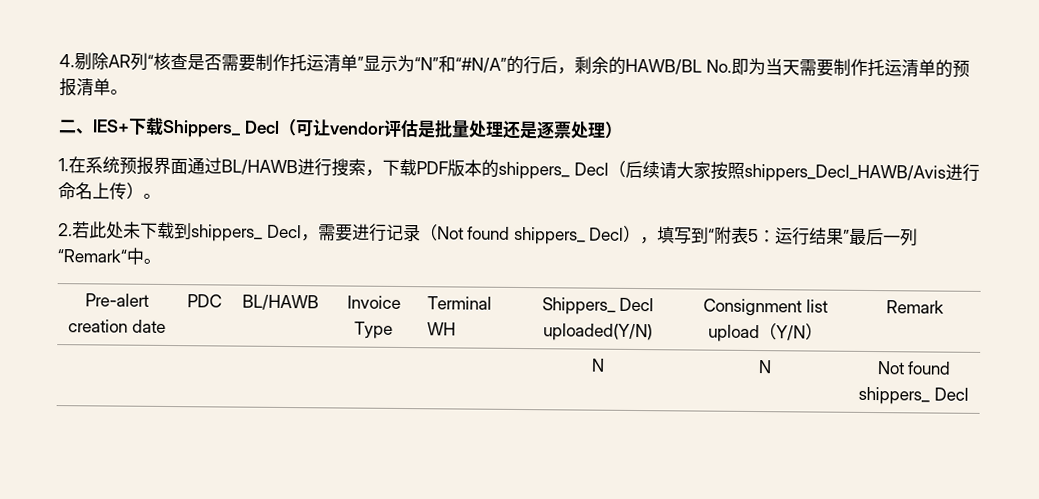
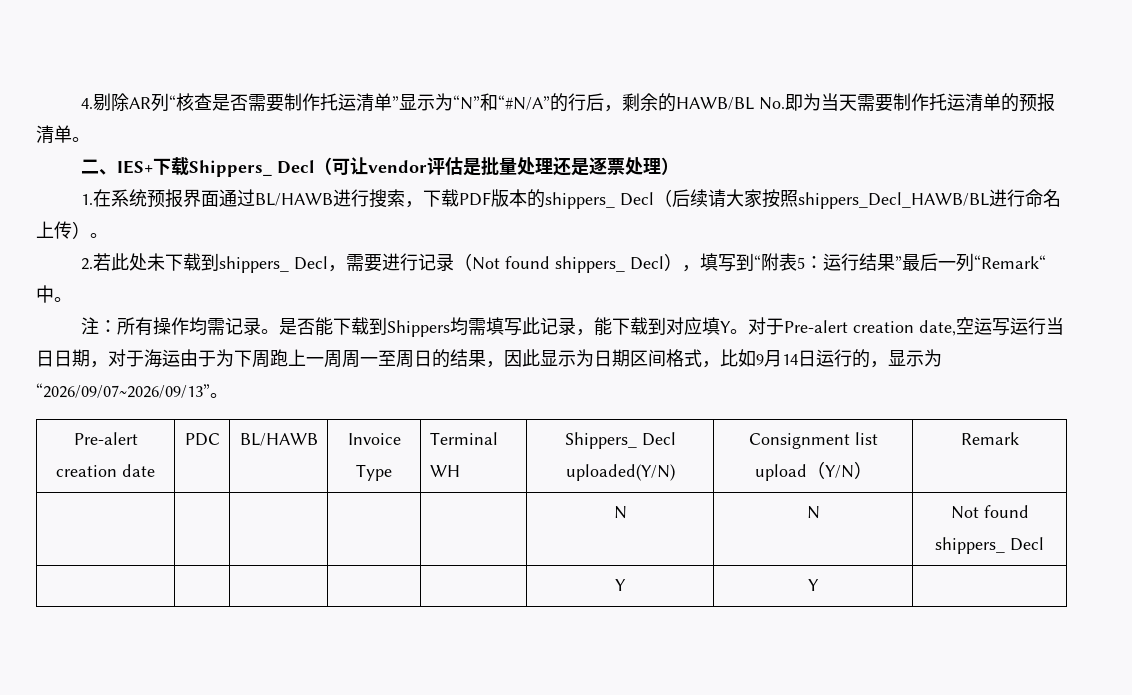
- 1.在系统预报界面通过BL/HAWB进行搜索，下载PDF版本的shippers_ Decl（后续请大家按照shippers_Decl_HAWB/Avis进行命名上传）。
+ 1.在系统预报界面通过BL/HAWB进行搜索，下载PDF版本的shippers_ Decl（后续请大家按照shippers_Decl_HAWB/BL进行命名上传）。
+ 注：所有操作均需记录。是否能下载到Shippers均需填写此记录，能下载到对应填Y。对于Pre-alert creation date,空运写运行当日日期，对于海运由于为下周跑上一周周一至周日的结果，因此显示为日期区间格式，比如9月14日运行的，显示为“2026/09/07~2026/09/13”。
+ | | | | | Y | Y |

